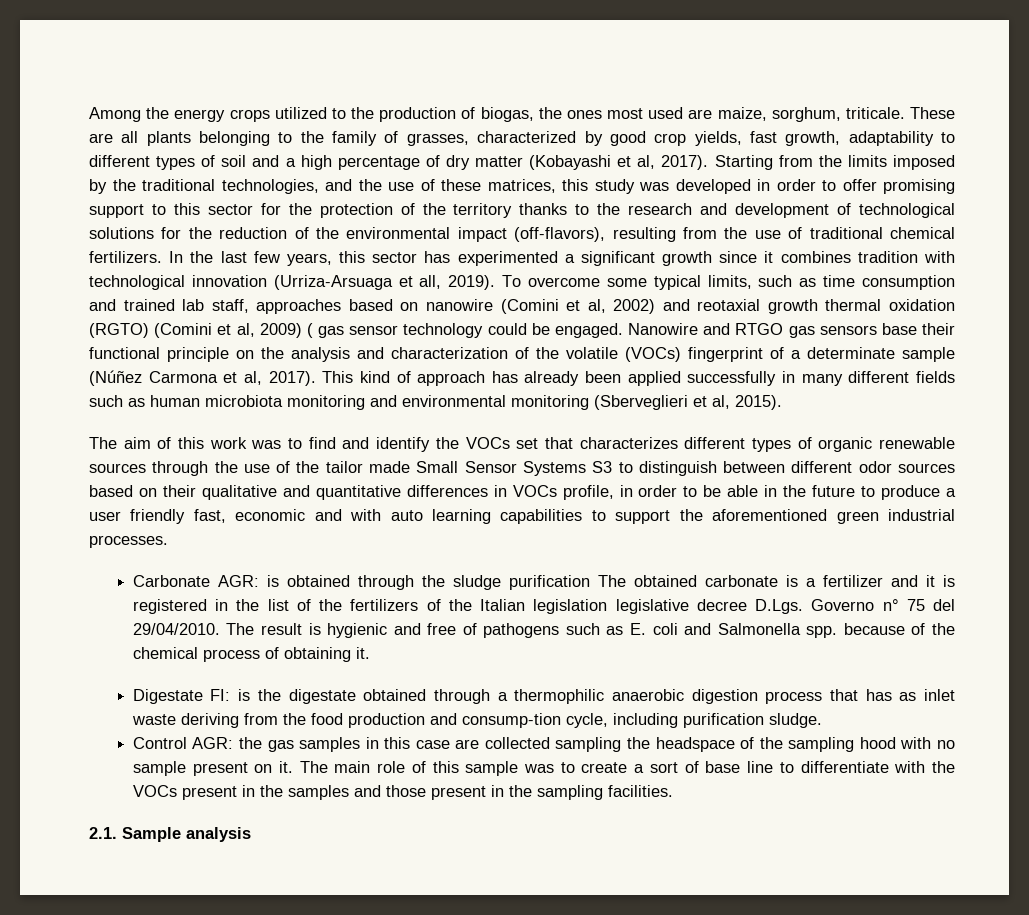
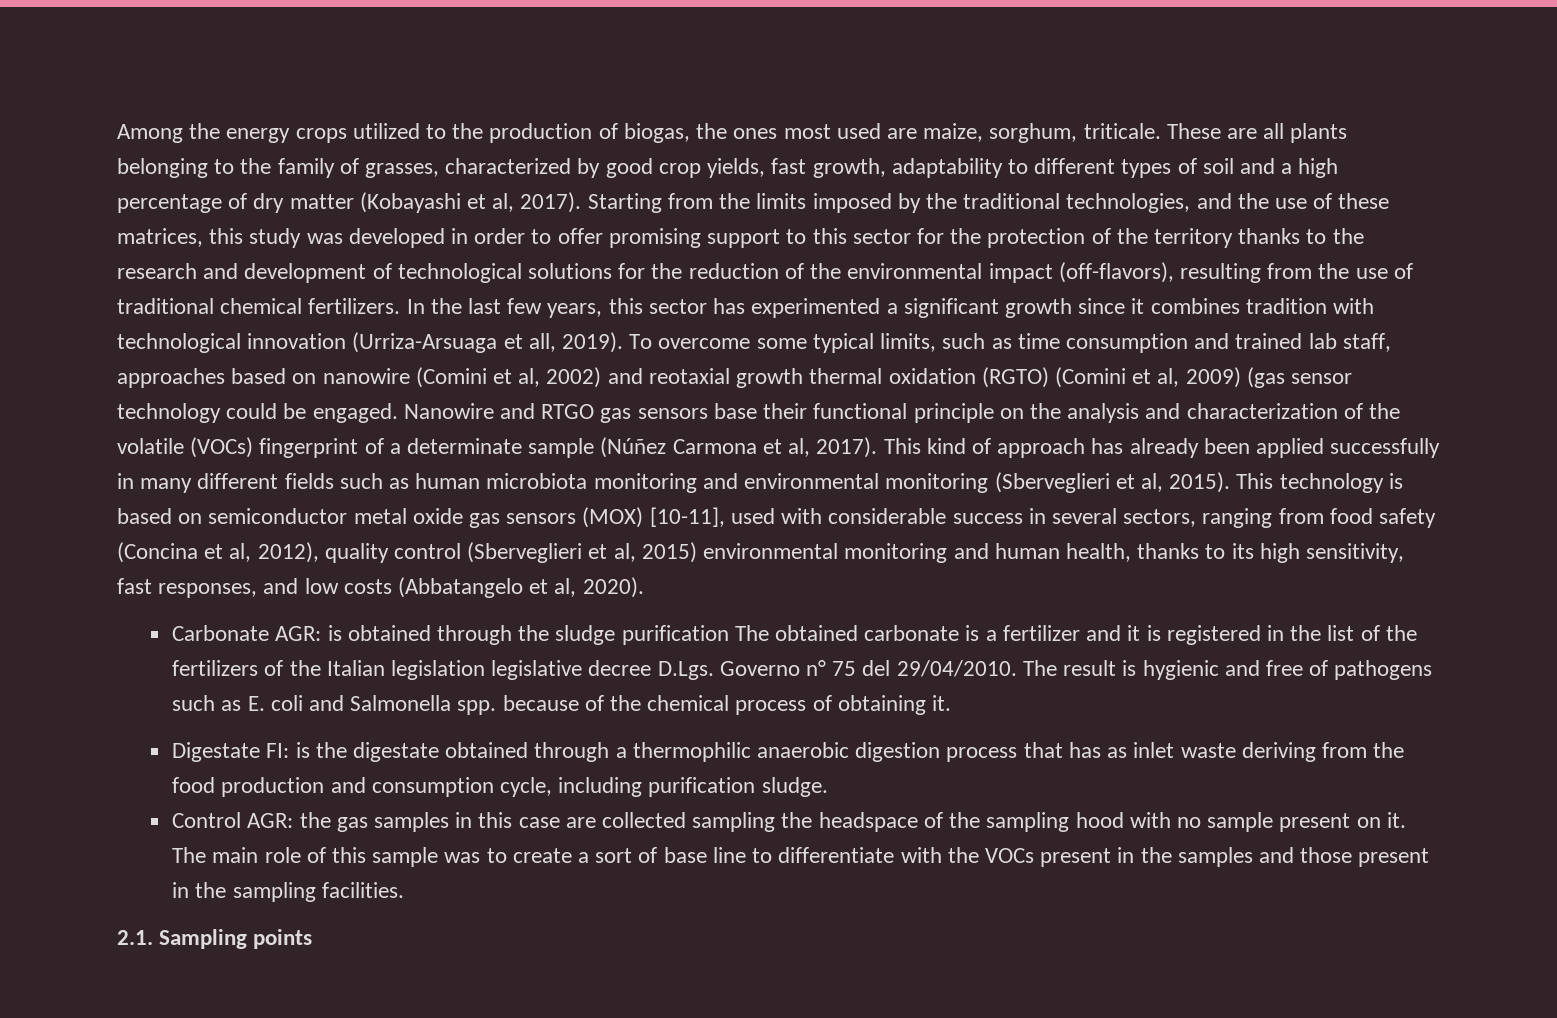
- To overcome some typical limits, such as time consumption and trained lab staff, approaches based on nanowire (Comini et al, 2002) and reotaxial growth thermal oxidation (RGTO) (Comini et al, 2009) ( gas sensor technology could be engaged.
+ To overcome some typical limits, such as time consumption and trained lab staff, approaches based on nanowire (Comini et al, 2002) and reotaxial growth thermal oxidation (RGTO) (Comini et al, 2009) (gas sensor technology could be engaged.
- This kind of approach has already been applied successfully in many different fields such as human microbiota monitoring and environmental monitoring (Sberveglieri et al, 2015).
- The aim of this work was to find and identify the VOCs set that characterizes different types of organic renewable sources through the use of the tailor made Small Sensor Systems S3 to distinguish between different odor sources based on their qualitative and quantitative differences in VOCs profile, in order to be able in the future to produce a user friendly fast, economic and with auto learning capabilities to support the aforementioned green industrial processes.
+ This kind of approach has already been applied successfully in many different fields such as human microbiota monitoring and environmental monitoring (Sberveglieri et al, 2015). This technology is based on semiconductor metal oxide gas sensors (MOX) [10-11], used with considerable success in several sectors, ranging from food safety (Concina et al, 2012), quality control (Sberveglieri et al, 2015) environmental monitoring and human health, thanks to its high sensitivity, fast responses, and low costs (Abbatangelo et al, 2020).
- Digestate FI: is the digestate obtained through a thermophilic anaerobic digestion process that has as inlet waste deriving from the food production and consump-tion cycle, including purification sludge.
+ Digestate FI: is the digestate obtained through a thermophilic anaerobic digestion process that has as inlet waste deriving from the food production and consumption cycle, including purification sludge.
- 2.1. Sample analysis
+ 2.1. Sampling points

